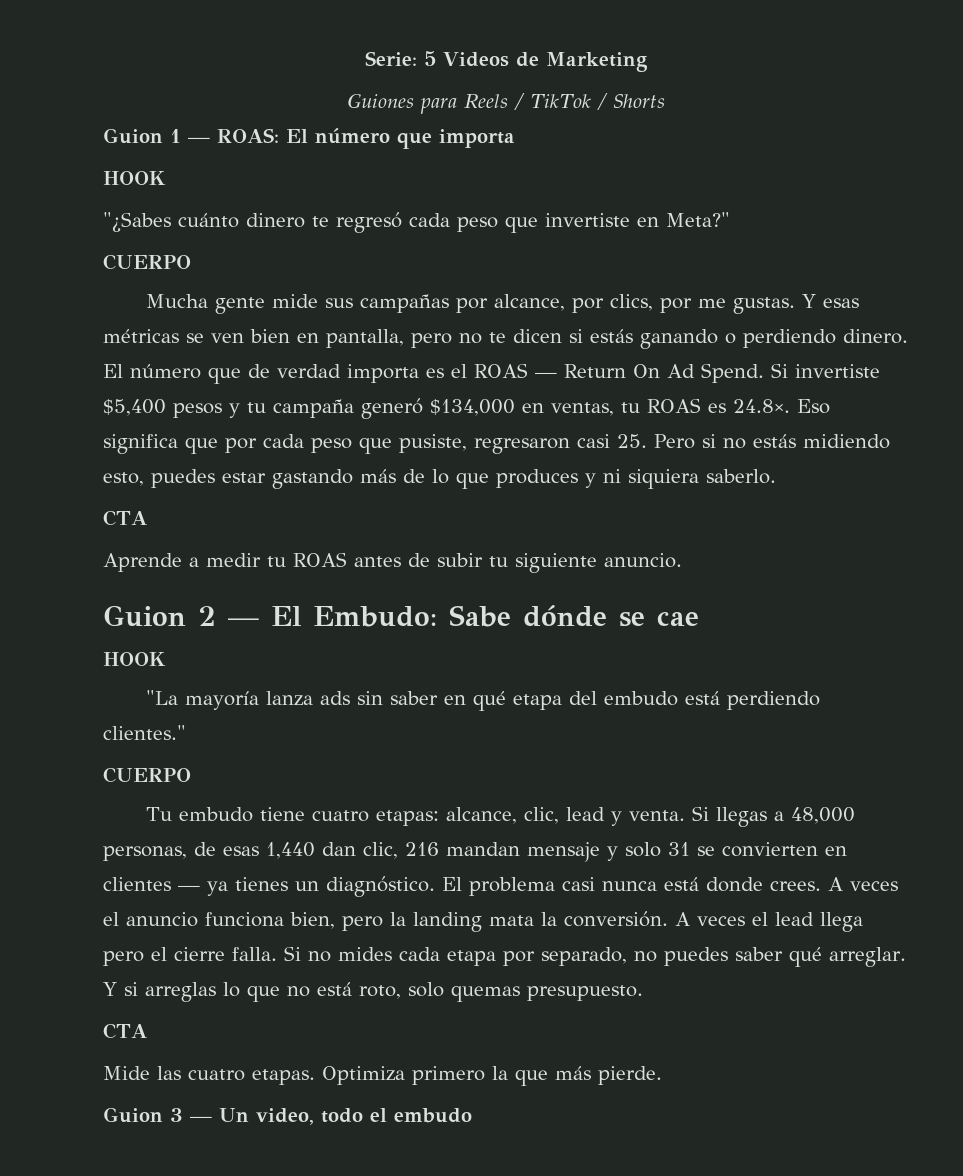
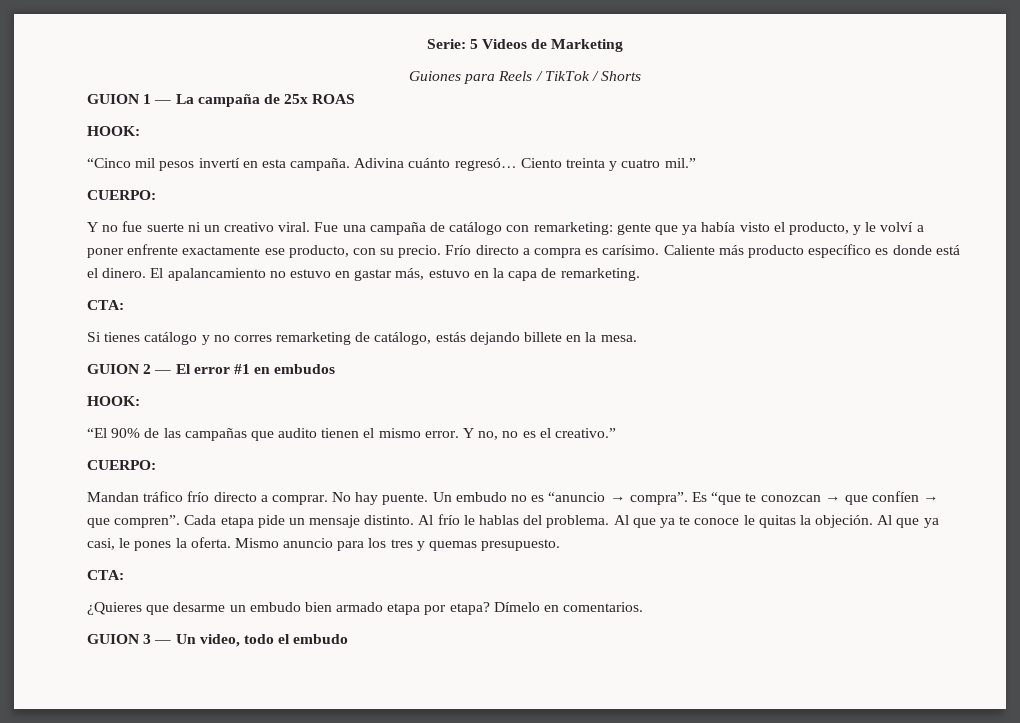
- Guion 1 — ROAS: El número que importa
- HOOK
- "¿Sabes cuánto dinero te regresó cada peso que invertiste en Meta?"
- CUERPO
- Mucha gente mide sus campañas por alcance, por clics, por me gustas. Y esas métricas se ven bien en pantalla, pero no te dicen si estás ganando o perdiendo dinero. El número que de verdad importa es el ROAS — Return On Ad Spend. Si invertiste $5,400 pesos y tu campaña generó $134,000 en ventas, tu ROAS es 24.8×. Eso significa que por cada peso que pusiste, regresaron casi 25. Pero si no estás midiendo esto, puedes estar gastando más de lo que produces y ni siquiera saberlo.
- CTA
- Aprende a medir tu ROAS antes de subir tu siguiente anuncio.
- Guion 2 — El Embudo: Sabe dónde se cae
- HOOK
- "La mayoría lanza ads sin saber en qué etapa del embudo está perdiendo clientes."
- CUERPO
- Tu embudo tiene cuatro etapas: alcance, clic, lead y venta. Si llegas a 48,000 personas, de esas 1,440 dan clic, 216 mandan mensaje y solo 31 se convierten en clientes — ya tienes un diagnóstico. El problema casi nunca está donde crees. A veces el anuncio funciona bien, pero la landing mata la conversión. A veces el lead llega pero el cierre falla. Si no mides cada etapa por separado, no puedes saber qué arreglar. Y si arreglas lo que no está roto, solo quemas presupuesto.
- CTA
- Mide las cuatro etapas. Optimiza primero la que más pierde.
- Guion 3 — Un video, todo el embudo
+ GUION 1 — La campaña de 25x ROAS
+ HOOK:
+ “Cinco mil pesos invertí en esta campaña. Adivina cuánto regresó… Ciento treinta y cuatro mil.”
+ CUERPO:
+ Y no fue suerte ni un creativo viral. Fue una campaña de catálogo con remarketing: gente que ya había visto el producto, y le volví a poner enfrente exactamente ese producto, con su precio. Frío directo a compra es carísimo. Caliente más producto específico es donde está el dinero. El apalancamiento no estuvo en gastar más, estuvo en la capa de remarketing.
+ CTA:
+ Si tienes catálogo y no corres remarketing de catálogo, estás dejando billete en la mesa.
+ GUION 2 — El error #1 en embudos
+ HOOK:
+ “El 90% de las campañas que audito tienen el mismo error. Y no, no es el creativo.”
+ CUERPO:
+ Mandan tráfico frío directo a comprar. No hay puente. Un embudo no es “anuncio → compra”. Es “que te conozcan → que confíen → que compren”. Cada etapa pide un mensaje distinto. Al frío le hablas del problema. Al que ya te conoce le quitas la objeción. Al que ya casi, le pones la oferta. Mismo anuncio para los tres y quemas presupuesto.
+ CTA:
+ ¿Quieres que desarme un embudo bien armado etapa por etapa? Dímelo en comentarios.
+ GUION 3 — Un video, todo el embudo

